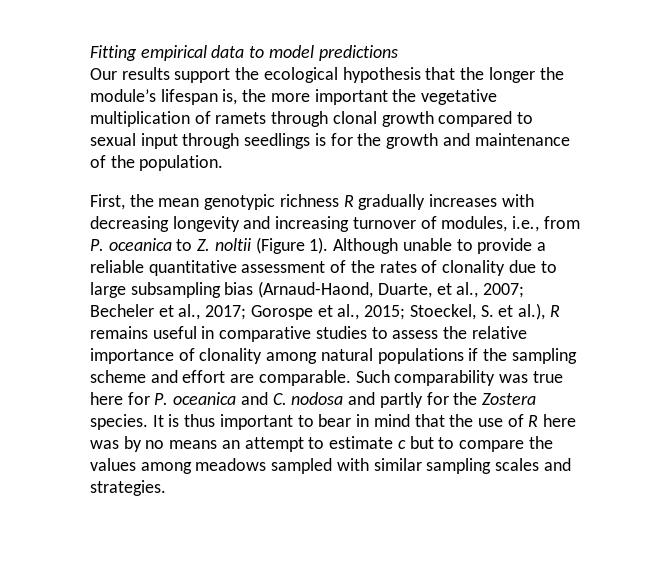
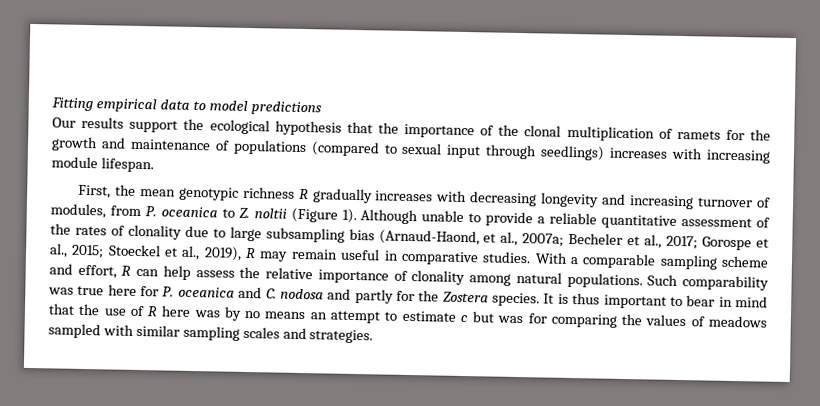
- Our results support the ecological hypothesis that the longer the module’s lifespan is, the more important the vegetative multiplication of ramets through clonal growth compared to sexual input through seedlings is for the growth and maintenance of the population.
+ Our results support the ecological hypothesis that the importance of the clonal multiplication of ramets for the growth and maintenance of populations (compared to sexual input through seedlings) increases with increasing module lifespan.
- First, the mean genotypic richness R gradually increases with decreasing longevity and increasing turnover of modules, i.e., from P. oceanica to Z. noltii (Figure 1).
+ First, the mean genotypic richness R gradually increases with decreasing longevity and increasing turnover of modules, from P. oceanica to Z. noltii (Figure 1).
- Although unable to provide a reliable quantitative assessment of the rates of clonality due to large subsampling bias (Arnaud-Haond, Duarte, et al., 2007; Becheler et al., 2017; Gorospe et al., 2015; Stoeckel, S. et al.), R remains useful in comparative studies to assess the relative importance of clonality among natural populations if the sampling scheme and effort are comparable.
+ Although unable to provide a reliable quantitative assessment of the rates of clonality due to large subsampling bias (Arnaud-Haond, et al., 2007a; Becheler et al., 2017; Gorospe et al., 2015; Stoeckel et al., 2019), R may remain useful in comparative studies. With a comparable sampling scheme and effort, R can help assess the relative importance of clonality among natural populations.
- It is thus important to bear in mind that the use of R here was by no means an attempt to estimate c but to compare the values among meadows sampled with similar sampling scales and strategies.
+ It is thus important to bear in mind that the use of R here was by no means an attempt to estimate c but was for comparing the values of meadows sampled with similar sampling scales and strategies.

